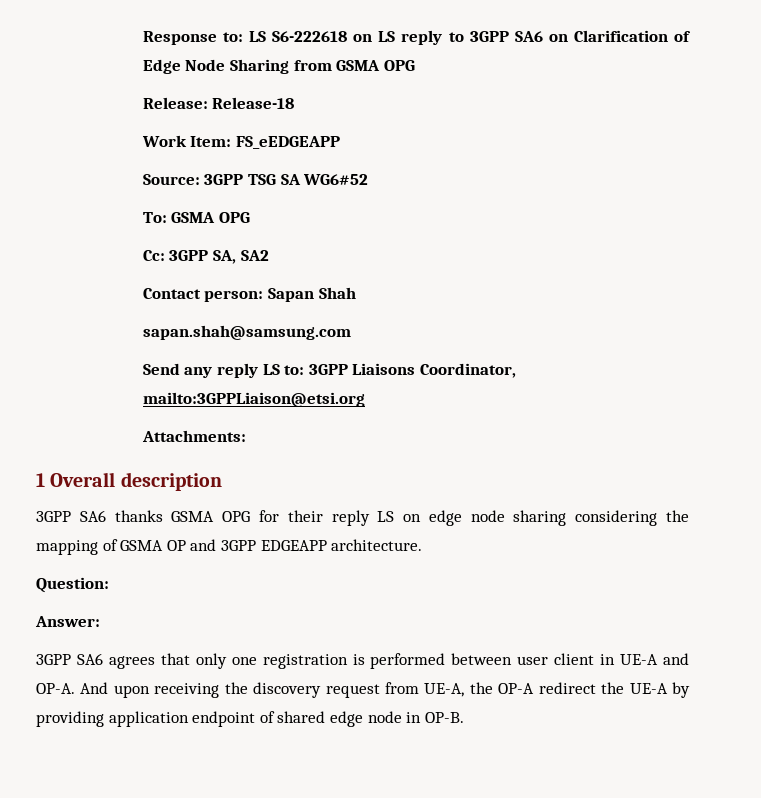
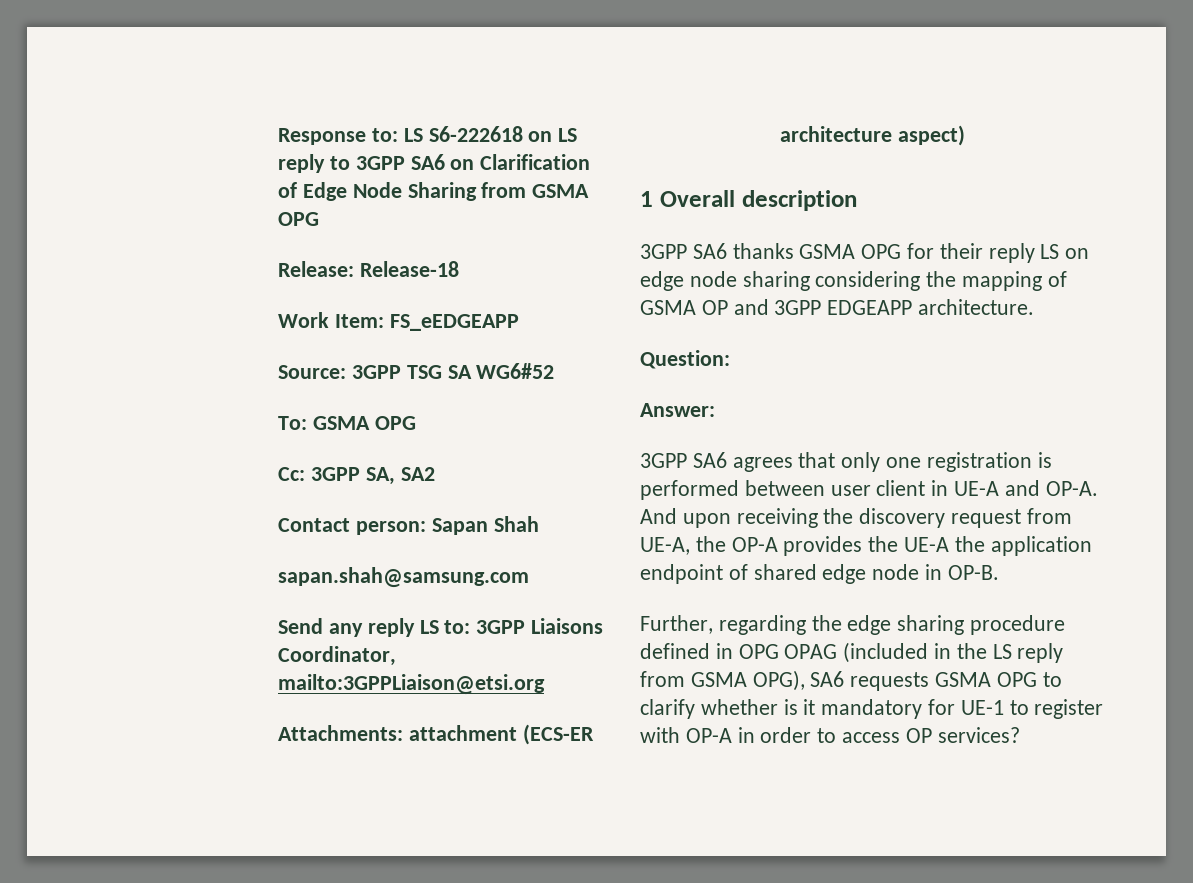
- Attachments:
+ Attachments: attachment (ECS-ER architecture aspect)
- And upon receiving the discovery request from UE-A, the OP-A redirect the UE-A by providing application endpoint of shared edge node in OP-B.
+ And upon receiving the discovery request from UE-A, the OP-A provides the UE-A the application endpoint of shared edge node in OP-B.
+ Further, regarding the edge sharing procedure defined in OPG OPAG (included in the LS reply from GSMA OPG), SA6 requests GSMA OPG to clarify whether is it mandatory for UE-1 to register with OP-A in order to access OP services?

